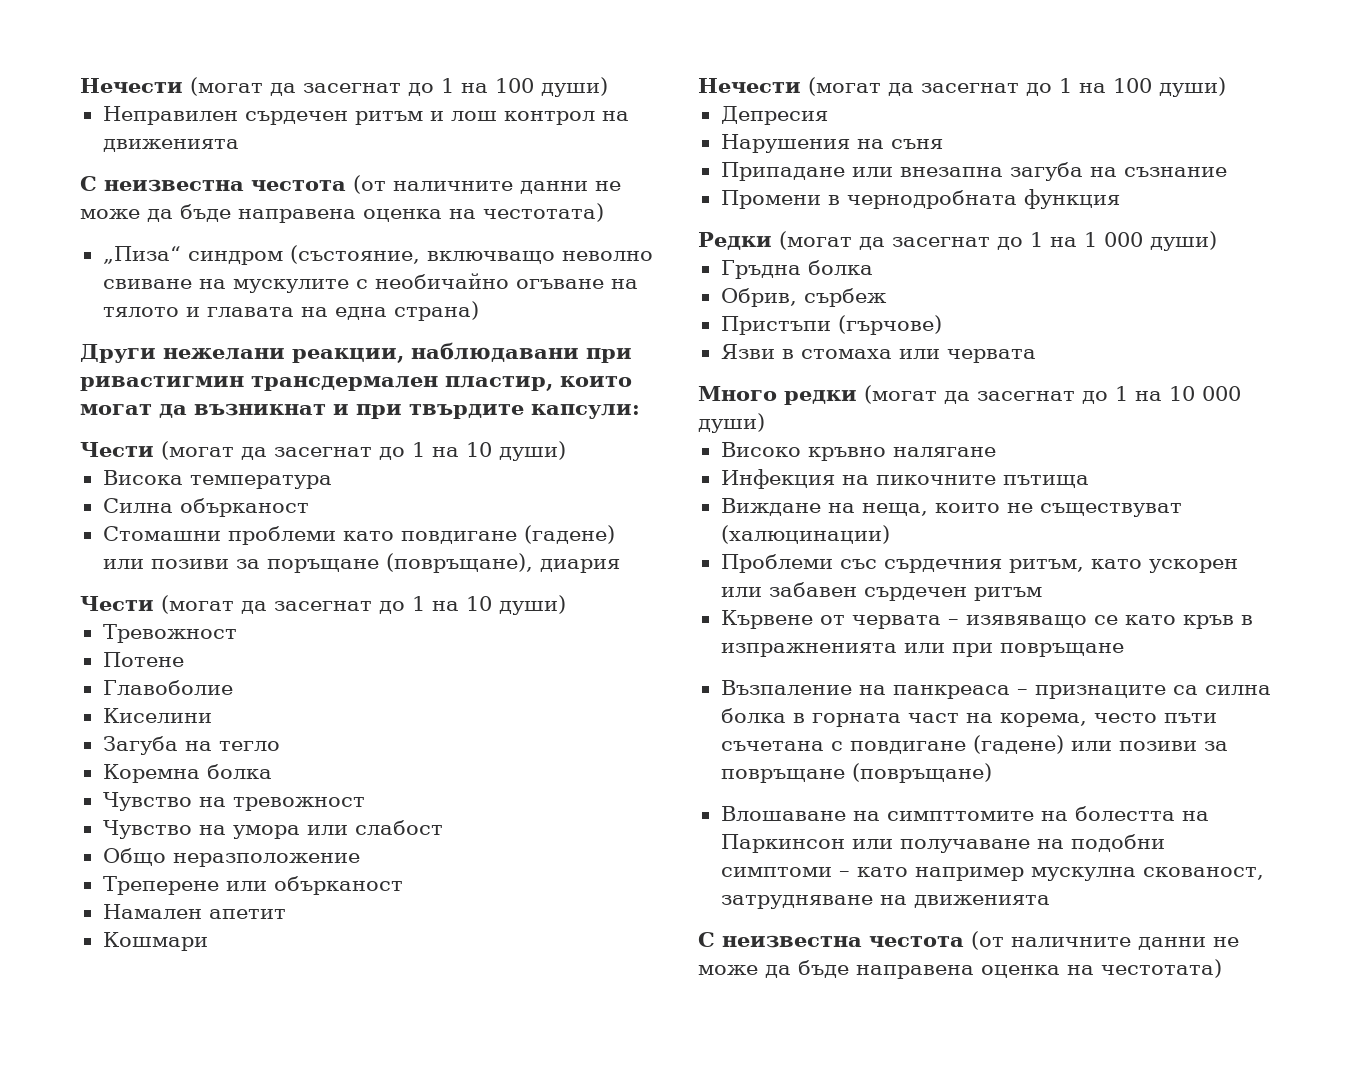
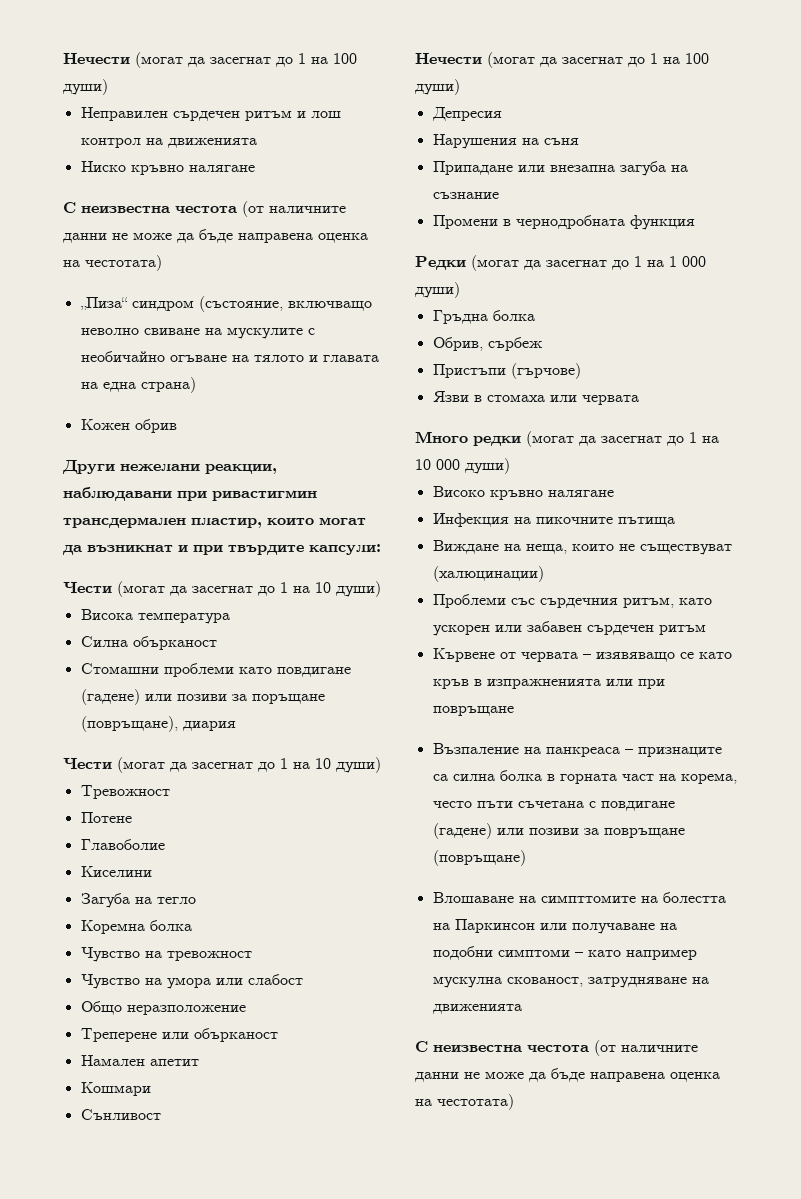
+ Ниско кръвно налягане
+ Кожен обрив
+ Сънливост

